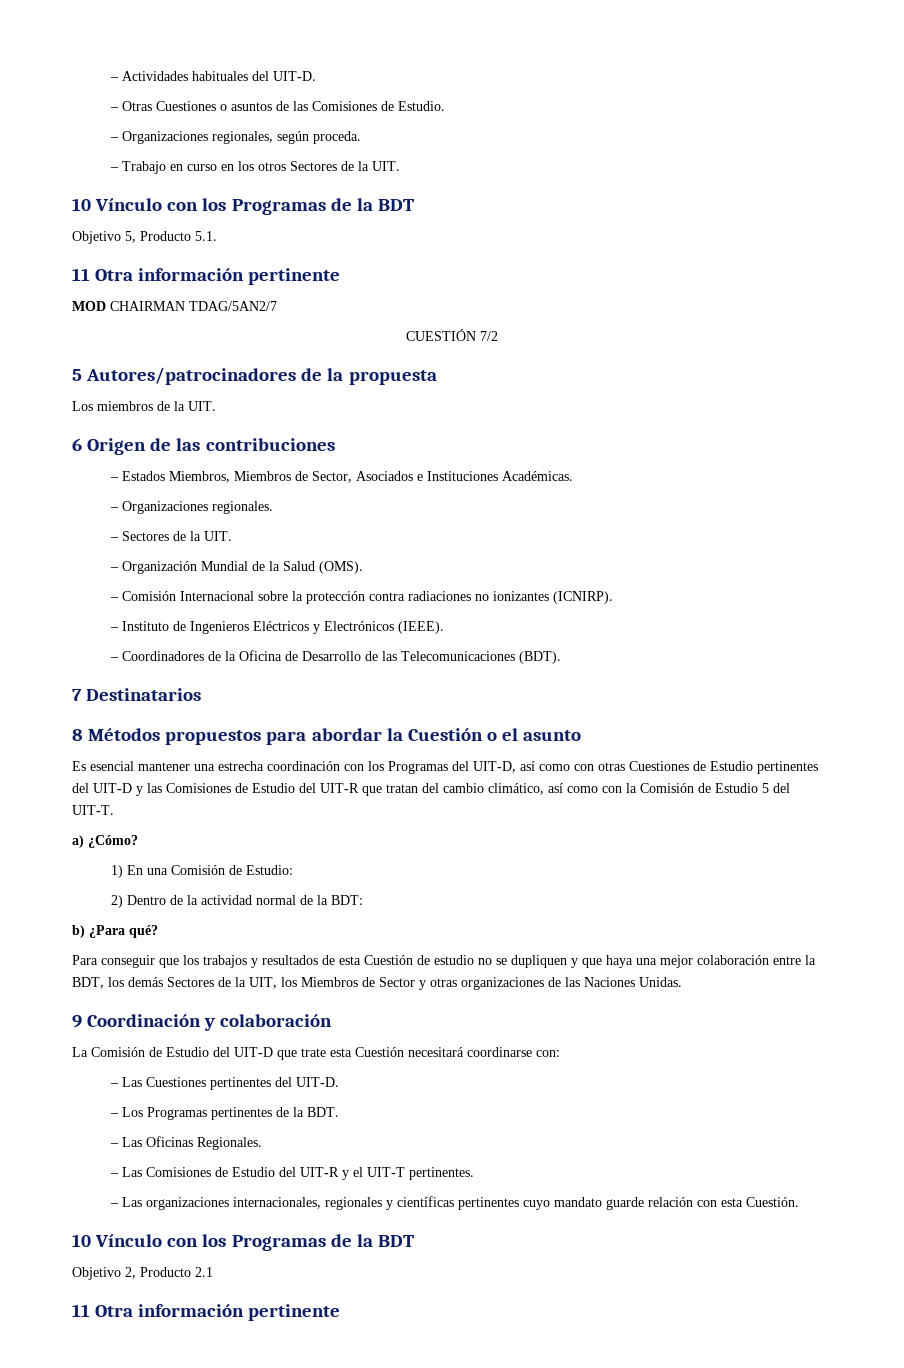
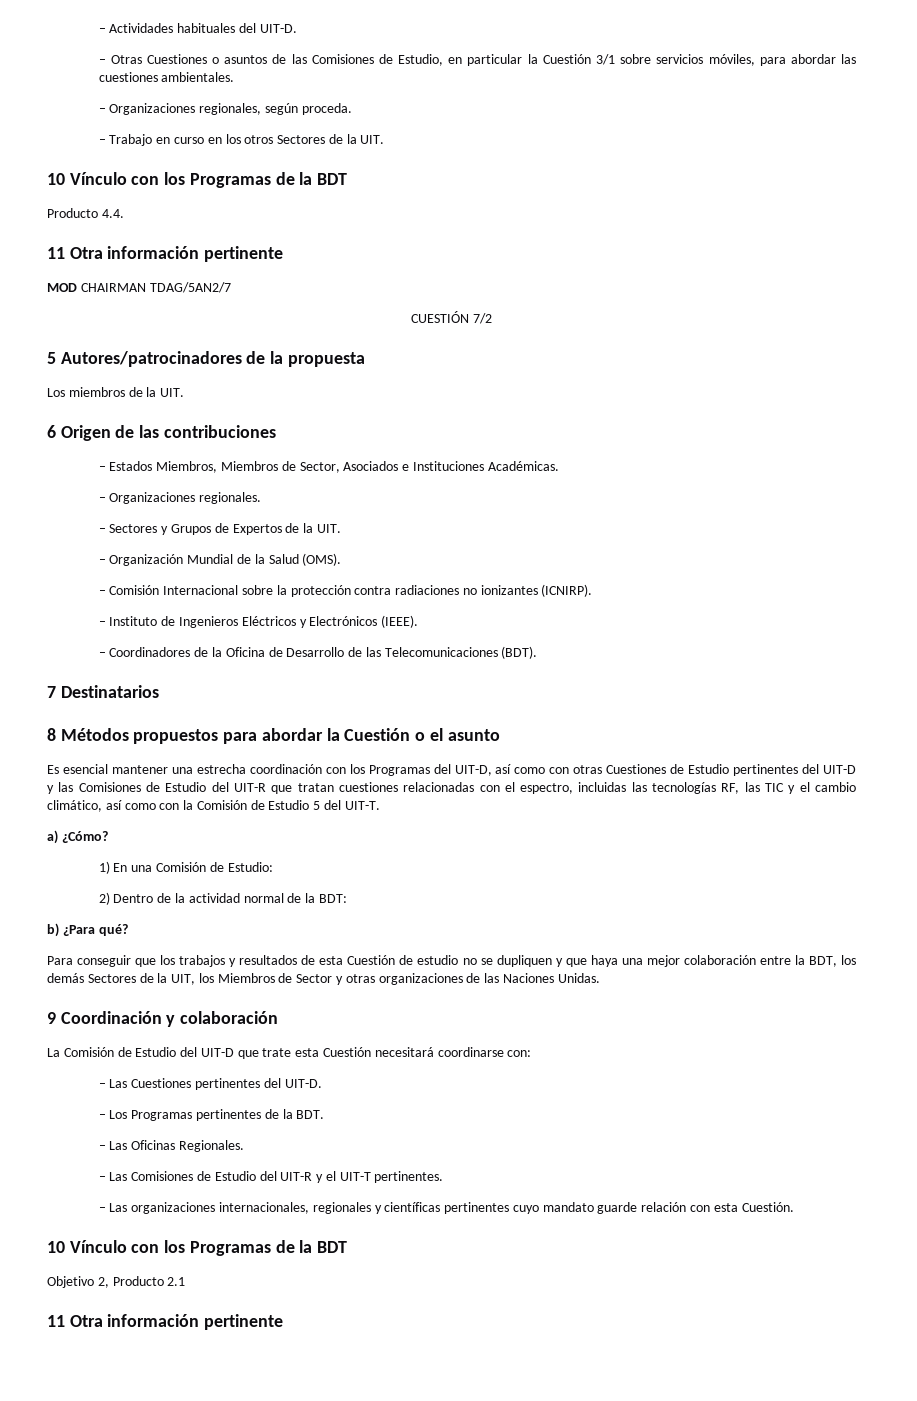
- – Otras Cuestiones o asuntos de las Comisiones de Estudio.
+ – Otras Cuestiones o asuntos de las Comisiones de Estudio, en particular la Cuestión 3/1 sobre servicios móviles, para abordar las cuestiones ambientales.
- Objetivo 5, Producto 5.1.
+ Producto 4.4.
- – Sectores de la UIT.
+ – Sectores y Grupos de Expertos de la UIT.
- Es esencial mantener una estrecha coordinación con los Programas del UIT-D, así como con otras Cuestiones de Estudio pertinentes del UIT-D y las Comisiones de Estudio del UIT-R que tratan del cambio climático, así como con la Comisión de Estudio 5 del UIT-T.
+ Es esencial mantener una estrecha coordinación con los Programas del UIT-D, así como con otras Cuestiones de Estudio pertinentes del UIT-D y las Comisiones de Estudio del UIT-R que tratan cuestiones relacionadas con el espectro, incluidas las tecnologías RF, las TIC y el cambio climático, así como con la Comisión de Estudio 5 del UIT-T.

